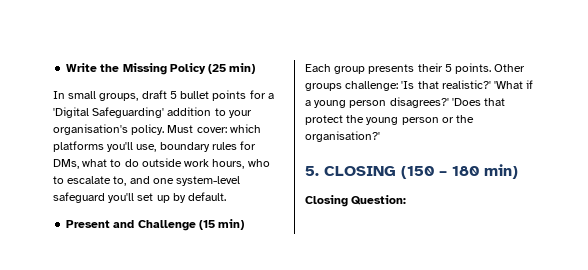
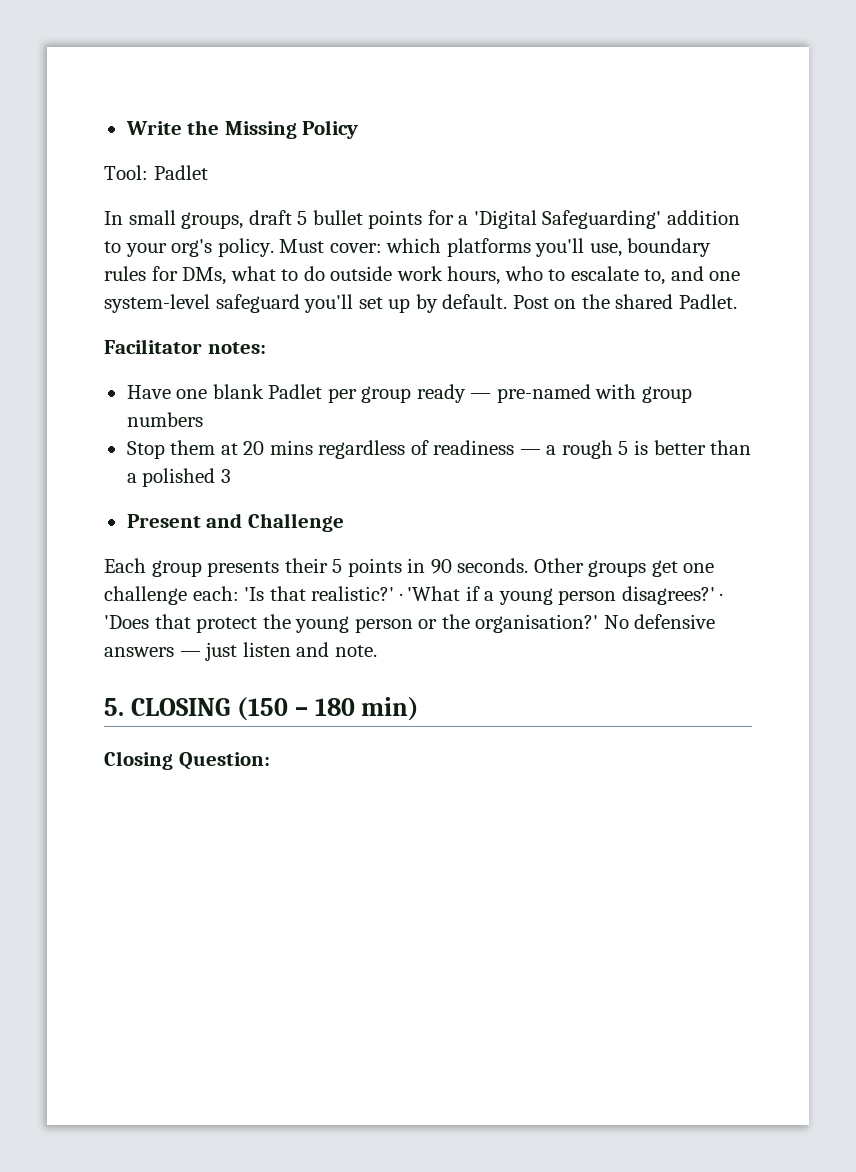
- Write the Missing Policy (25 min)
+ Write the Missing Policy
+ Tool: Padlet
- In small groups, draft 5 bullet points for a 'Digital Safeguarding' addition to your organisation's policy.
+ In small groups, draft 5 bullet points for a 'Digital Safeguarding' addition to your org's policy.
+ Post on the shared Padlet.
+ Facilitator notes:
+ Have one blank Padlet per group ready — pre-named with group numbers
+ Stop them at 20 mins regardless of readiness — a rough 5 is better than a polished 3
- Present and Challenge (15 min)
+ Present and Challenge
- Each group presents their 5 points. Other groups challenge: 'Is that realistic?'
+ Each group presents their 5 points in 90 seconds. Other groups get one challenge each: 'Is that realistic?'
- 'What if a young person disagrees?'
+ · 'What if a young person disagrees?'
- 'Does that protect the young person or the organisation?'
+ · 'Does that protect the young person or the organisation?' No defensive answers — just listen and note.

